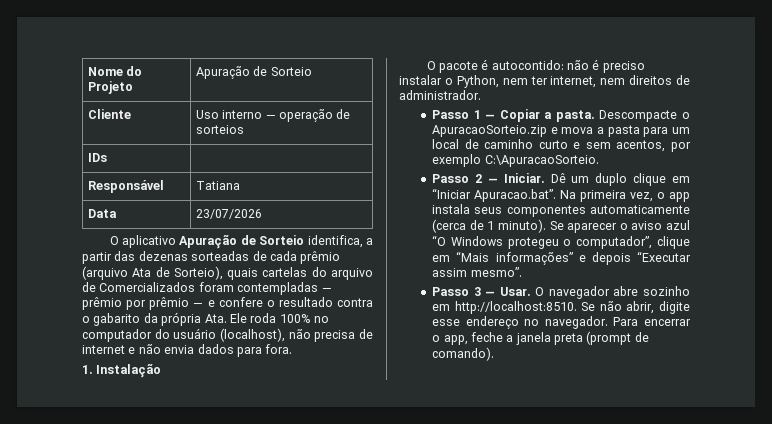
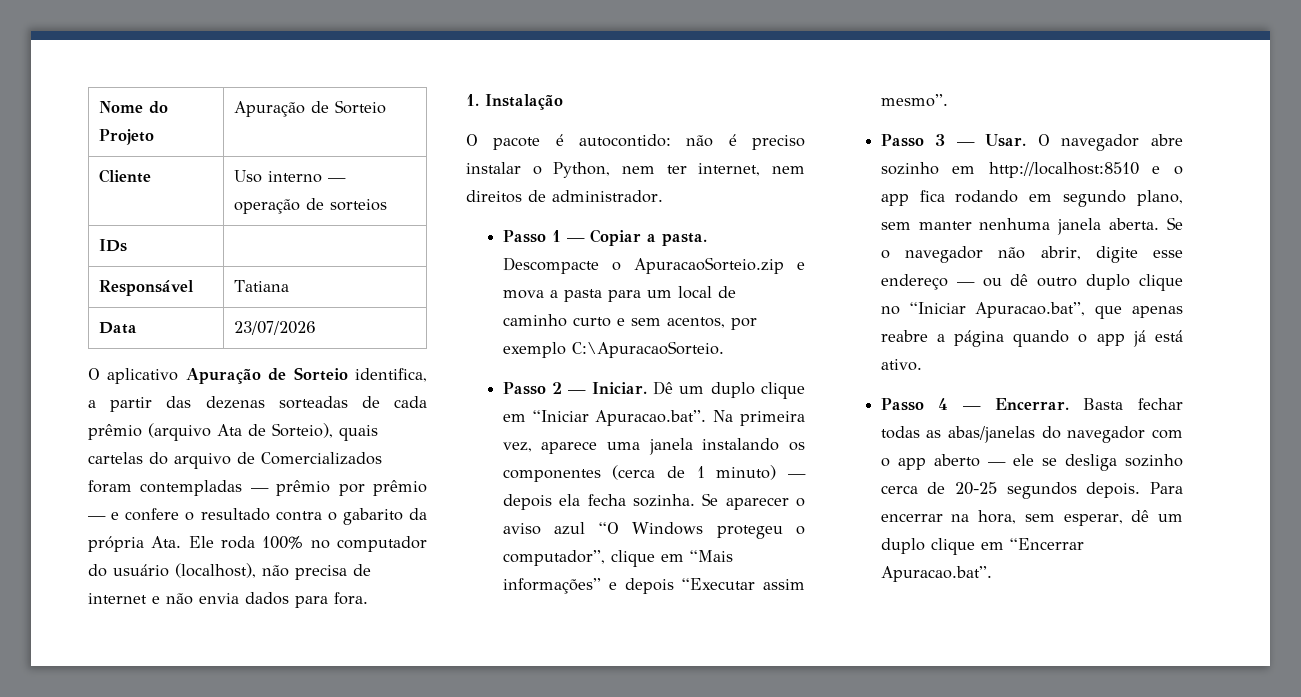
- Dê um duplo clique em “Iniciar Apuracao.bat”. Na primeira vez, o app instala seus componentes automaticamente (cerca de 1 minuto).
+ Dê um duplo clique em “Iniciar Apuracao.bat”. Na primeira vez, aparece uma janela instalando os componentes (cerca de 1 minuto) — depois ela fecha sozinha.
- O navegador abre sozinho em http://localhost:8510. Se não abrir, digite esse endereço no navegador. Para encerrar o app, feche a janela preta (prompt de comando).
+ O navegador abre sozinho em http://localhost:8510 e o app fica rodando em segundo plano, sem manter nenhuma janela aberta. Se o navegador não abrir, digite esse endereço — ou dê outro duplo clique no “Iniciar Apuracao.bat”, que apenas reabre a página quando o app já está ativo.
+ Passo 4 — Encerrar. Basta fechar todas as abas/janelas do navegador com o app aberto — ele se desliga sozinho cerca de 20-25 segundos depois. Para encerrar na hora, sem esperar, dê um duplo clique em “Encerrar Apuracao.bat”.

